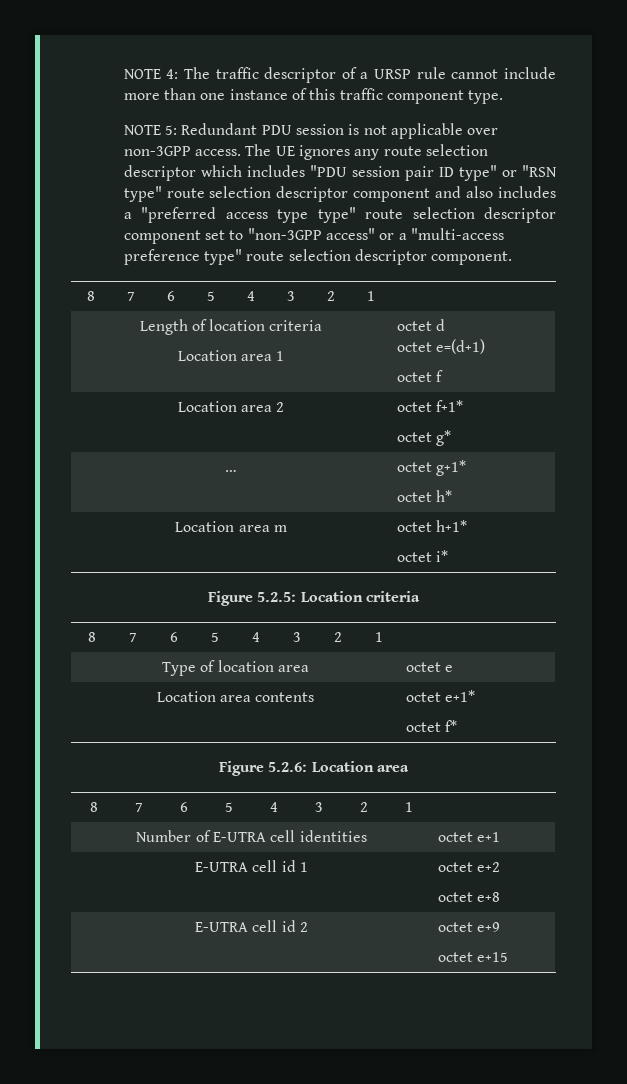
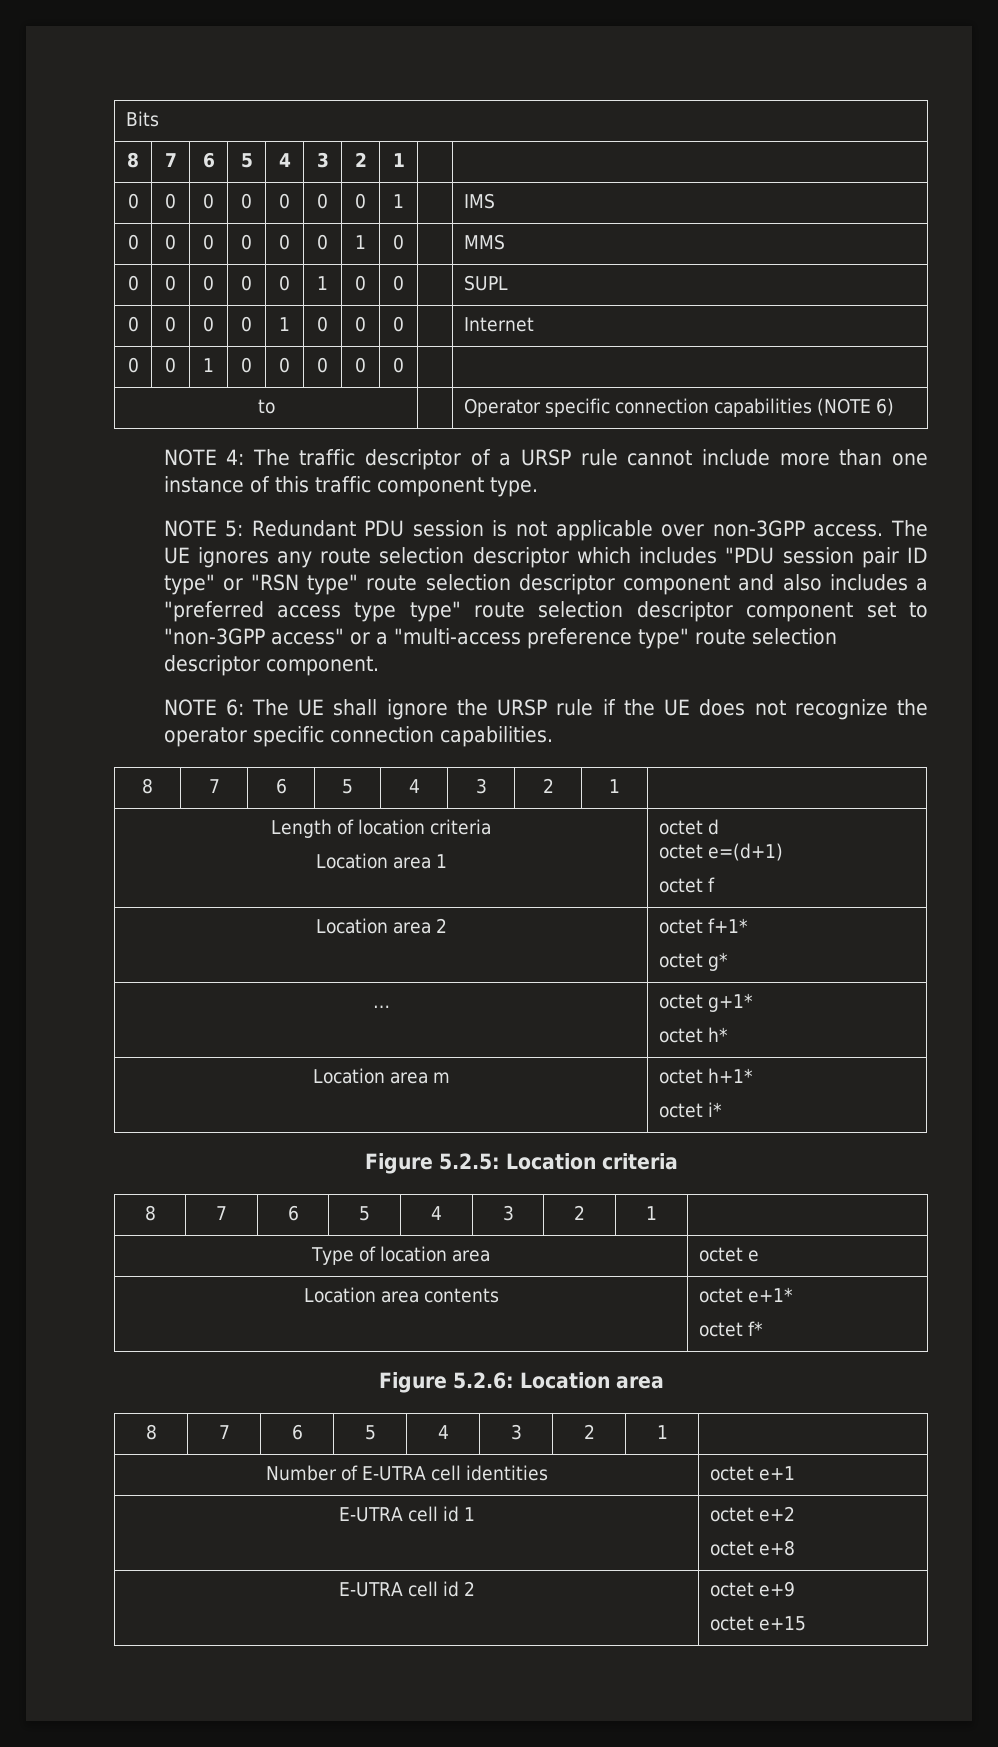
+ Bits
+ 8 | 7 | 6 | 5 | 4 | 3 | 2 | 1 | |
+ 0 | 0 | 0 | 0 | 0 | 0 | 0 | 1 | | IMS
+ 0 | 0 | 0 | 0 | 0 | 0 | 1 | 0 | | MMS
+ 0 | 0 | 0 | 0 | 0 | 1 | 0 | 0 | | SUPL
+ 0 | 0 | 0 | 0 | 1 | 0 | 0 | 0 | | Internet
+ 0 | 0 | 1 | 0 | 0 | 0 | 0 | 0 | |
+ to | | Operator specific connection capabilities (NOTE 6)
+ NOTE 6: The UE shall ignore the URSP rule if the UE does not recognize the operator specific connection capabilities.

